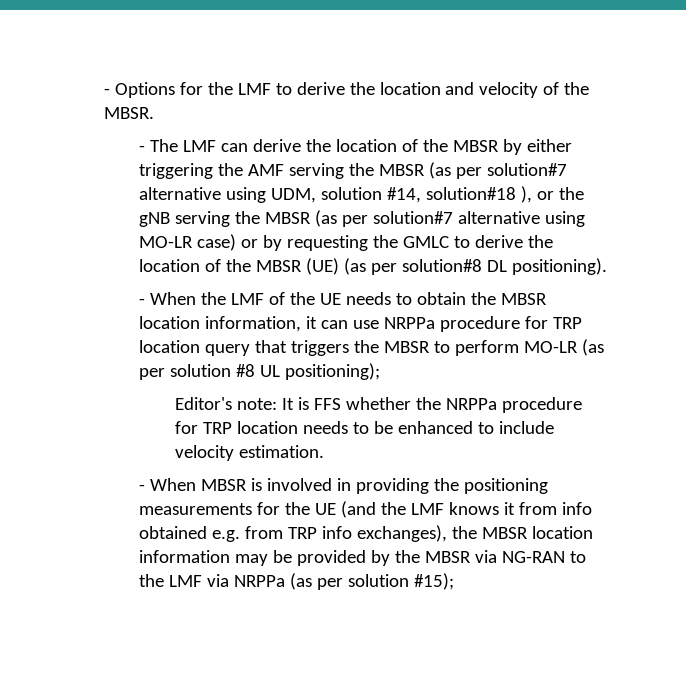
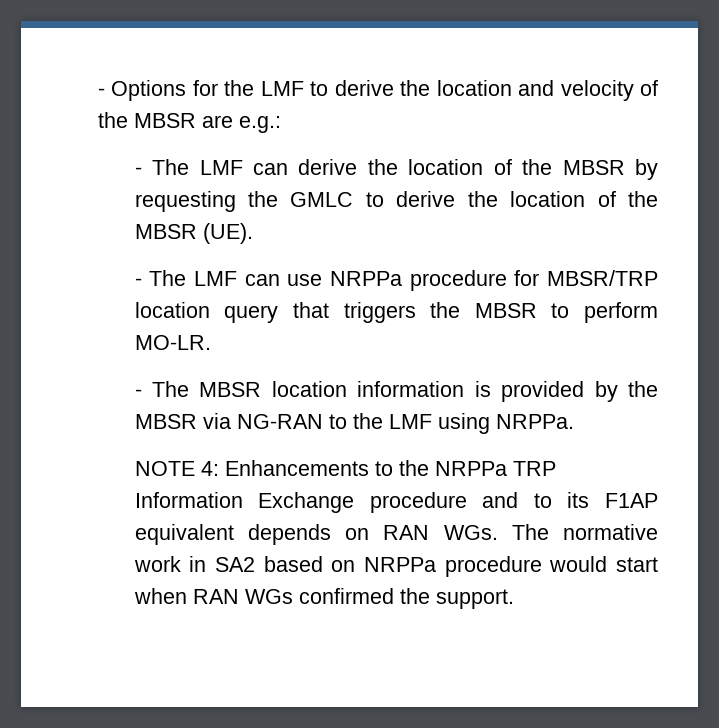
- - Options for the LMF to derive the location and velocity of the MBSR.
+ - Options for the LMF to derive the location and velocity of the MBSR are e.g.:
- - The LMF can derive the location of the MBSR by either triggering the AMF serving the MBSR (as per solution#7 alternative using UDM, solution #14, solution#18 ), or the gNB serving the MBSR (as per solution#7 alternative using MO-LR case) or by requesting the GMLC to derive the location of the MBSR (UE) (as per solution#8 DL positioning).
- - When the LMF of the UE needs to obtain the MBSR location information, it can use NRPPa procedure for TRP location query that triggers the MBSR to perform MO-LR (as per solution #8 UL positioning);
- Editor's note: It is FFS whether the NRPPa procedure for TRP location needs to be enhanced to include velocity estimation.
- - When MBSR is involved in providing the positioning measurements for the UE (and the LMF knows it from info obtained e.g. from TRP info exchanges), the MBSR location information may be provided by the MBSR via NG-RAN to the LMF via NRPPa (as per solution #15);
+ - The LMF can derive the location of the MBSR by requesting the GMLC to derive the location of the MBSR (UE).
+ - The LMF can use NRPPa procedure for MBSR/TRP location query that triggers the MBSR to perform MO-LR.
+ - The MBSR location information is provided by the MBSR via NG-RAN to the LMF using NRPPa.
+ NOTE 4: Enhancements to the NRPPa TRP Information Exchange procedure and to its F1AP equivalent depends on RAN WGs. The normative work in SA2 based on NRPPa procedure would start when RAN WGs confirmed the support.

